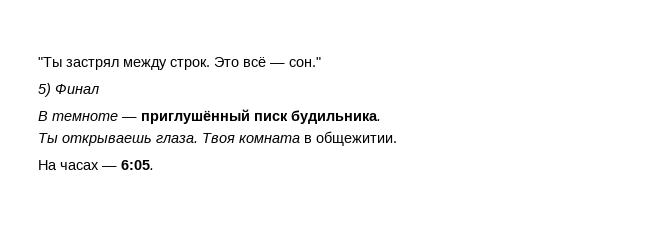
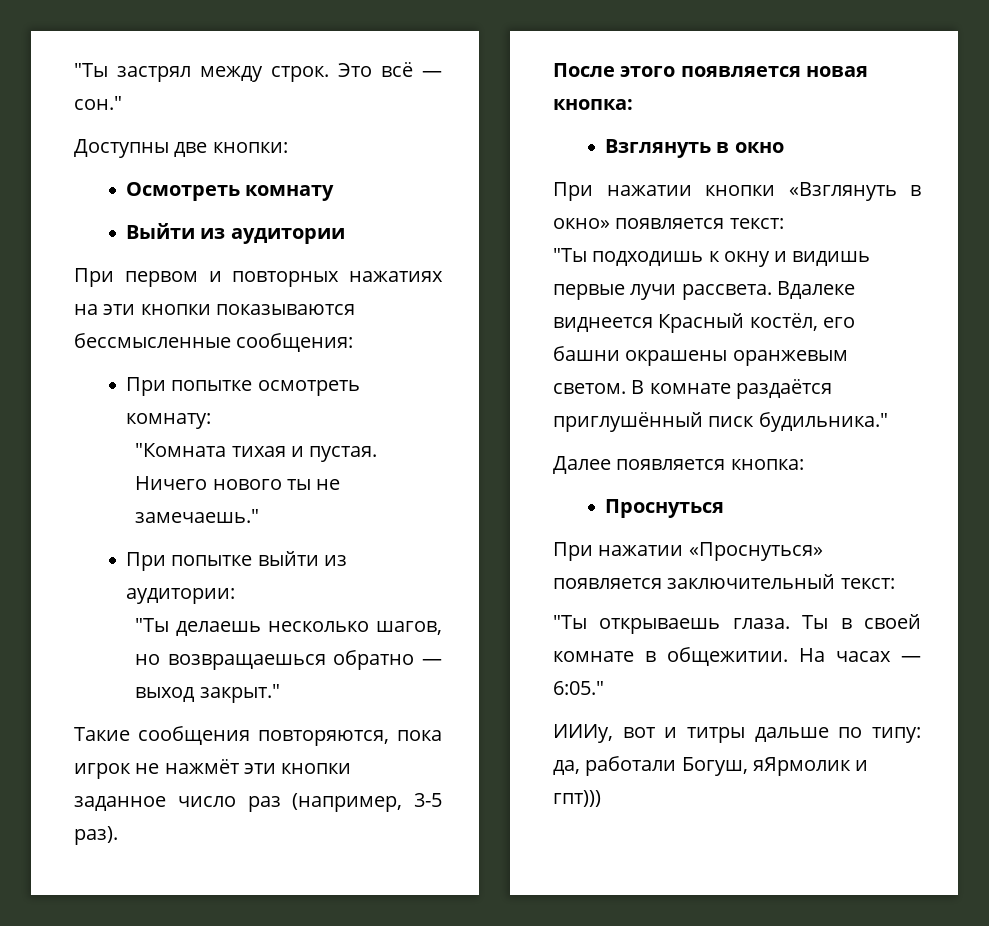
- 5) Финал
- В темноте — приглушённый писк будильника.
- Ты открываешь глаза. Твоя комната в общежитии.
- На часах — 6:05.
+ Доступны две кнопки:
+ Осмотреть комнату
+ Выйти из аудитории
+ При первом и повторных нажатиях на эти кнопки показываются бессмысленные сообщения:
+ При попытке осмотреть комнату:
+ "Комната тихая и пустая. Ничего нового ты не замечаешь."
+ При попытке выйти из аудитории:
+ "Ты делаешь несколько шагов, но возвращаешься обратно — выход закрыт."
+ Такие сообщения повторяются, пока игрок не нажмёт эти кнопки заданное число раз (например, 3-5 раз).
+ После этого появляется новая кнопка:
+ Взглянуть в окно
+ При нажатии кнопки «Взглянуть в окно» появляется текст:
+ "Ты подходишь к окну и видишь первые лучи рассвета. Вдалеке виднеется Красный костёл, его башни окрашены оранжевым светом. В комнате раздаётся приглушённый писк будильника."
+ Далее появляется кнопка:
+ Проснуться
+ При нажатии «Проснуться» появляется заключительный текст:
+ "Ты открываешь глаза. Ты в своей комнате в общежитии. На часах — 6:05."
+ ИИИу, вот и титры дальше по типу: да, работали Богуш, яЯрмолик и гпт)))

